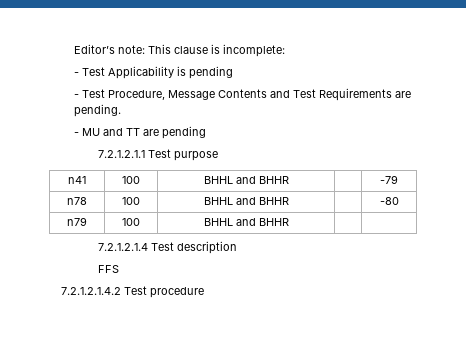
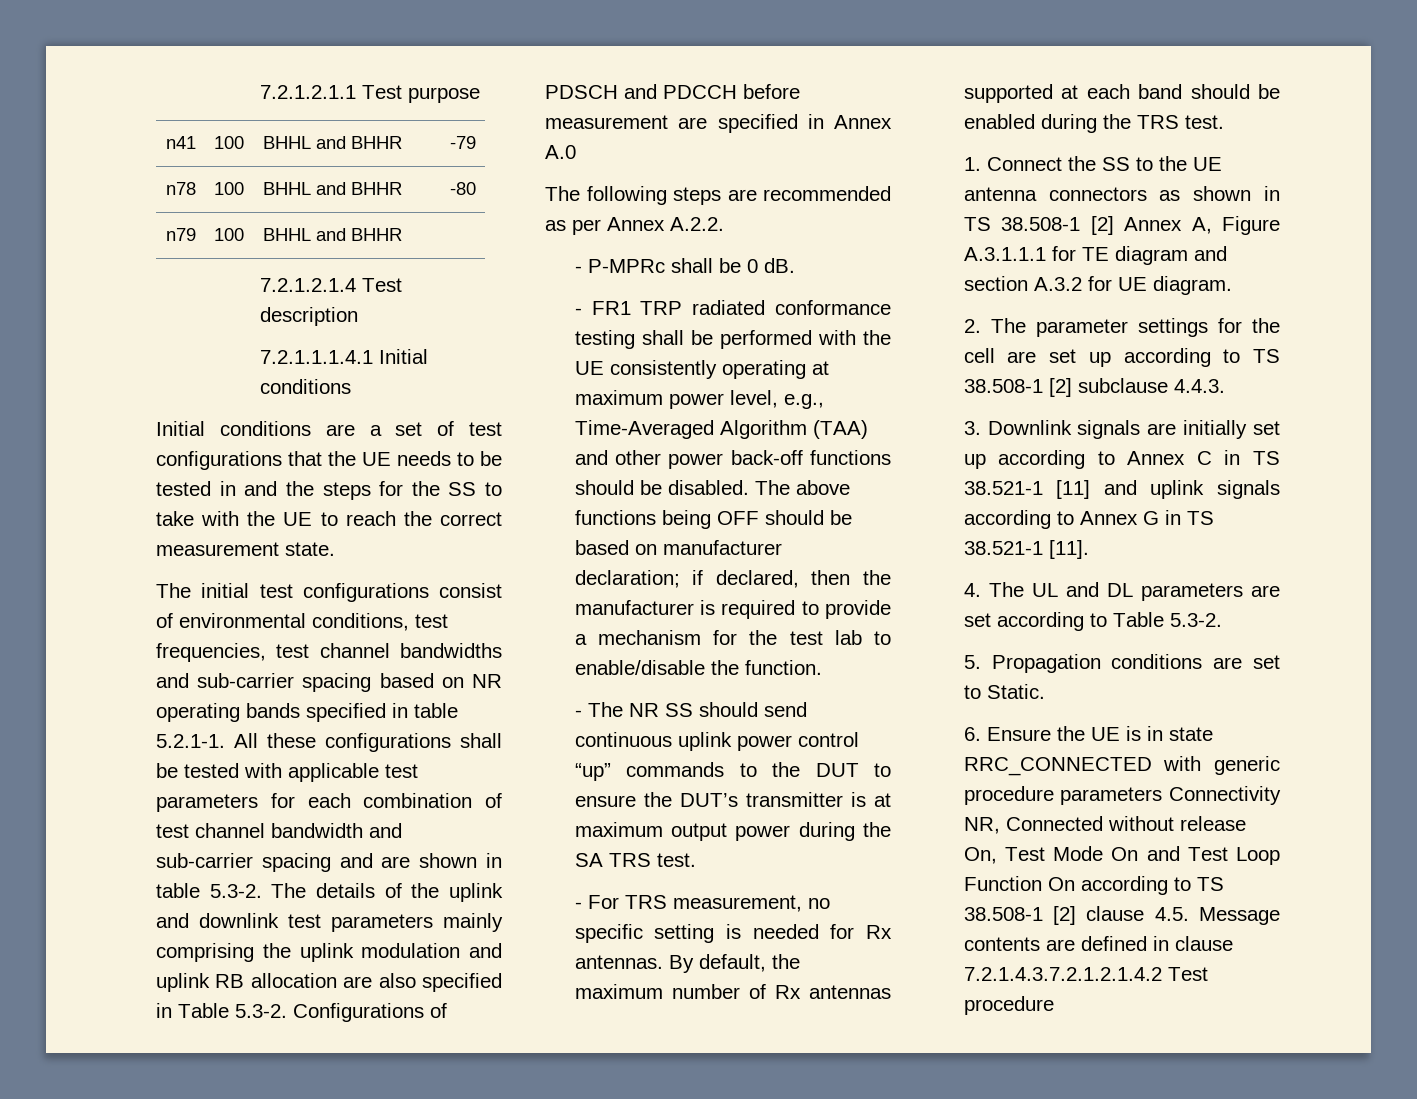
- Editor’s note: This clause is incomplete:
- - Test Applicability is pending
- - Test Procedure, Message Contents and Test Requirements are pending.
- - MU and TT are pending
- FFS
- 7.2.1.2.1.4.2 Test procedure
+ 7.2.1.1.1.4.1 Initial conditions
+ Initial conditions are a set of test configurations that the UE needs to be tested in and the steps for the SS to take with the UE to reach the correct measurement state.
+ The initial test configurations consist of environmental conditions, test frequencies, test channel bandwidths and sub-carrier spacing based on NR operating bands specified in table 5.2.1-1. All these configurations shall be tested with applicable test parameters for each combination of test channel bandwidth and sub-carrier spacing and are shown in table 5.3-2. The details of the uplink and downlink test parameters mainly comprising the uplink modulation and uplink RB allocation are also specified in Table 5.3-2. Configurations of PDSCH and PDCCH before measurement are specified in Annex A.0
+ The following steps are recommended as per Annex A.2.2.
+ - P-MPRc shall be 0 dB.
+ - FR1 TRP radiated conformance testing shall be performed with the UE consistently operating at maximum power level, e.g., Time-Averaged Algorithm (TAA) and other power back-off functions should be disabled. The above functions being OFF should be based on manufacturer declaration; if declared, then the manufacturer is required to provide a mechanism for the test lab to enable/disable the function.
+ - The NR SS should send continuous uplink power control “up” commands to the DUT to ensure the DUT’s transmitter is at maximum output power during the SA TRS test.
+ - For TRS measurement, no specific setting is needed for Rx antennas. By default, the maximum number of Rx antennas supported at each band should be enabled during the TRS test.
+ 1. Connect the SS to the UE antenna connectors as shown in TS 38.508-1 [2] Annex A, Figure A.3.1.1.1 for TE diagram and section A.3.2 for UE diagram.
+ 2. The parameter settings for the cell are set up according to TS 38.508-1 [2] subclause 4.4.3.
+ 3. Downlink signals are initially set up according to Annex C in TS 38.521-1 [11] and uplink signals according to Annex G in TS 38.521-1 [11].
+ 4. The UL and DL parameters are set according to Table 5.3-2.
+ 5. Propagation conditions are set to Static.
+ 6. Ensure the UE is in state RRC_CONNECTED with generic procedure parameters Connectivity NR, Connected without release On, Test Mode On and Test Loop Function On according to TS 38.508-1 [2] clause 4.5. Message contents are defined in clause 7.2.1.4.3.7.2.1.2.1.4.2 Test procedure

